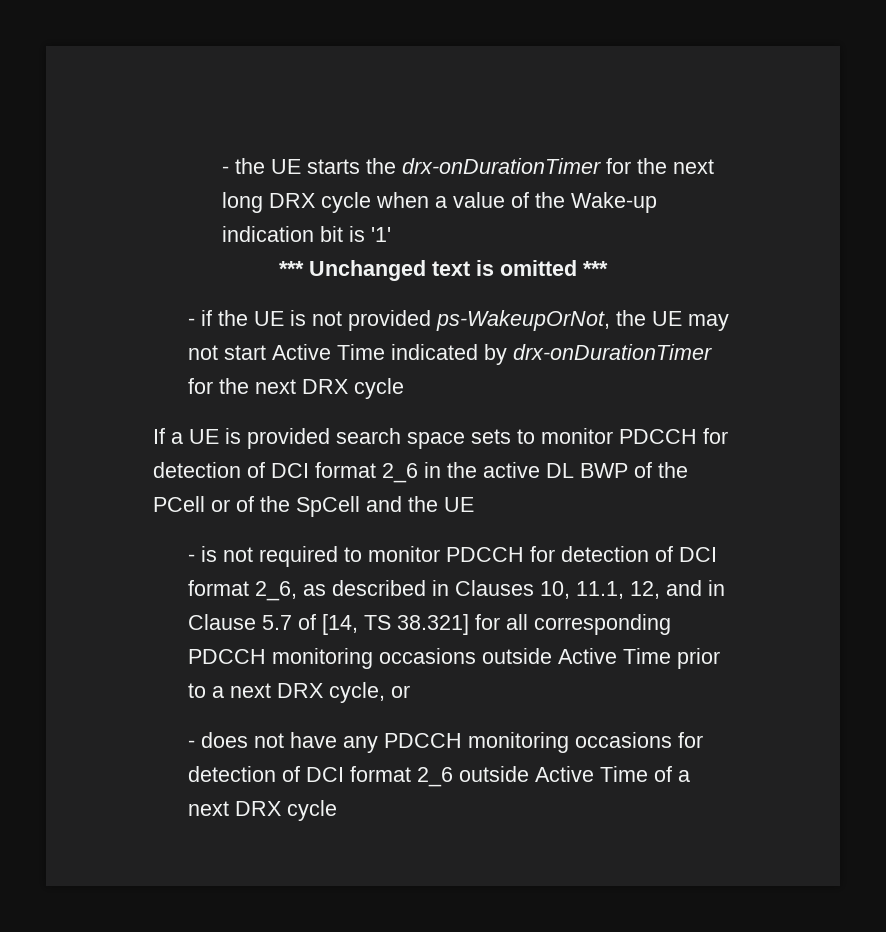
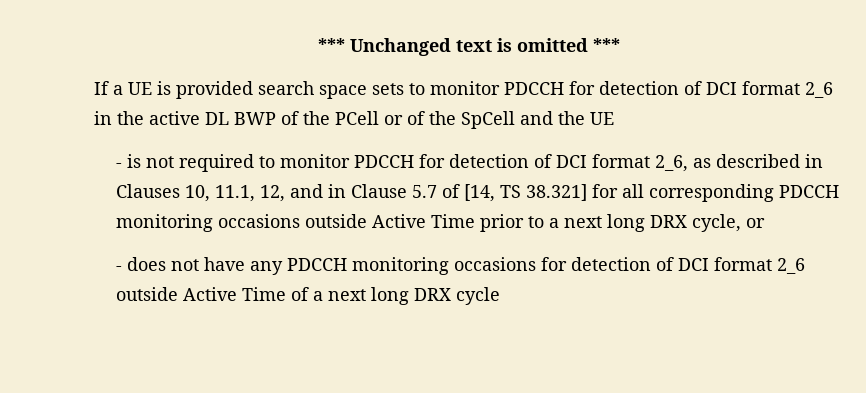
- - the UE starts the drx-onDurationTimer for the next long DRX cycle when a value of the Wake-up indication bit is '1'
- - if the UE is not provided ps-WakeupOrNot, the UE may not start Active Time indicated by drx-onDurationTimer for the next DRX cycle
- - is not required to monitor PDCCH for detection of DCI format 2_6, as described in Clauses 10, 11.1, 12, and in Clause 5.7 of [14, TS 38.321] for all corresponding PDCCH monitoring occasions outside Active Time prior to a next DRX cycle, or
+ - is not required to monitor PDCCH for detection of DCI format 2_6, as described in Clauses 10, 11.1, 12, and in Clause 5.7 of [14, TS 38.321] for all corresponding PDCCH monitoring occasions outside Active Time prior to a next long DRX cycle, or
- - does not have any PDCCH monitoring occasions for detection of DCI format 2_6 outside Active Time of a next DRX cycle
+ - does not have any PDCCH monitoring occasions for detection of DCI format 2_6 outside Active Time of a next long DRX cycle

